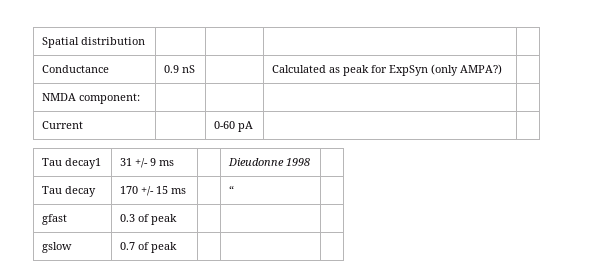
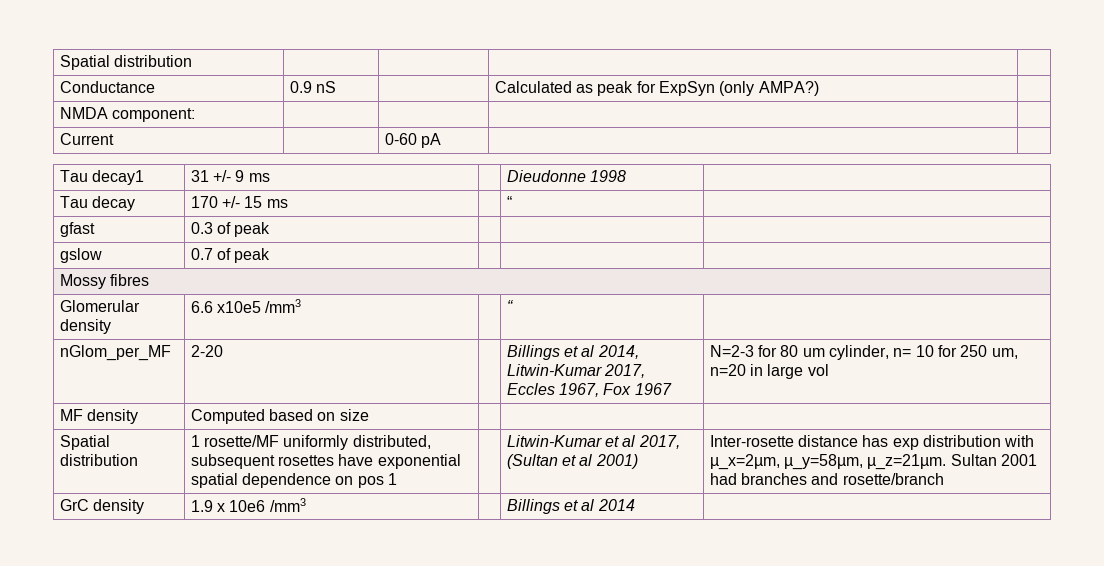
+ Mossy fibres
+ Glomerular density | 6.6 x10e5 /mm3 | | “ |
+ nGlom_per_MF | 2-20 | | Billings et al 2014, Litwin-Kumar 2017, Eccles 1967, Fox 1967 | N=2-3 for 80 um cylinder, n= 10 for 250 um, n=20 in large vol
+ MF density | Computed based on size | | |
+ Spatial distribution | 1 rosette/MF uniformly distributed, subsequent rosettes have exponential spatial dependence on pos 1 | | Litwin-Kumar et al 2017, (Sultan et al 2001) | Inter-rosette distance has exp distribution with µ_x=2µm, µ_y=58µm, µ_z=21µm. Sultan 2001 had branches and rosette/branch
+ GrC density | 1.9 x 10e6 /mm3 | | Billings et al 2014 |

